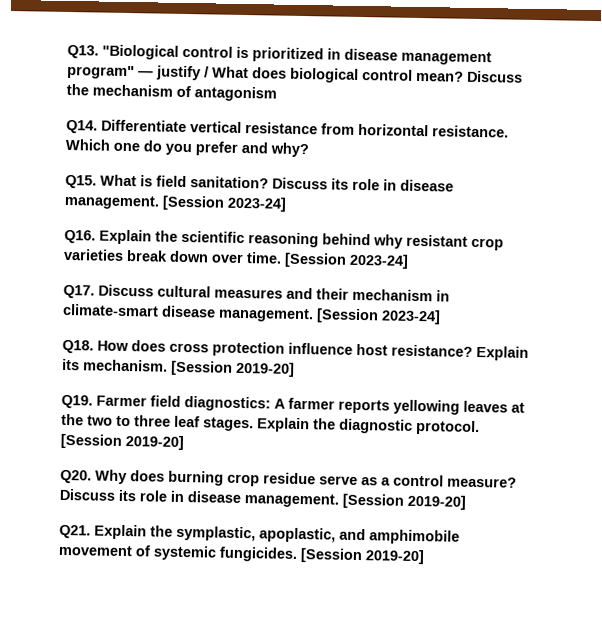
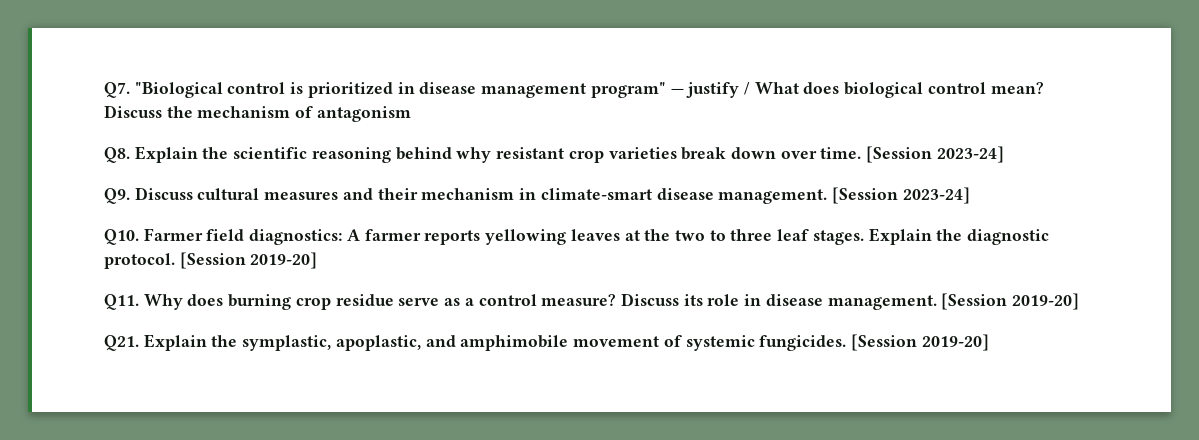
- Q13. "Biological control is prioritized in disease management program" — justify / What does biological control mean?
+ Q7. "Biological control is prioritized in disease management program" — justify / What does biological control mean?
- Q14. Differentiate vertical resistance from horizontal resistance. Which one do you prefer and why?
- Q15. What is field sanitation? Discuss its role in disease management. [Session 2023-24]
- Q16. Explain the scientific reasoning behind why resistant crop varieties break down over time.
+ Q8. Explain the scientific reasoning behind why resistant crop varieties break down over time.
- Q17. Discuss cultural measures and their mechanism in climate-smart disease management.
+ Q9. Discuss cultural measures and their mechanism in climate-smart disease management.
- Q18. How does cross protection influence host resistance? Explain its mechanism. [Session 2019-20]
- Q19. Farmer field diagnostics: A farmer reports yellowing leaves at the two to three leaf stages.
+ Q10. Farmer field diagnostics: A farmer reports yellowing leaves at the two to three leaf stages.
- Q20. Why does burning crop residue serve as a control measure?
+ Q11. Why does burning crop residue serve as a control measure?

